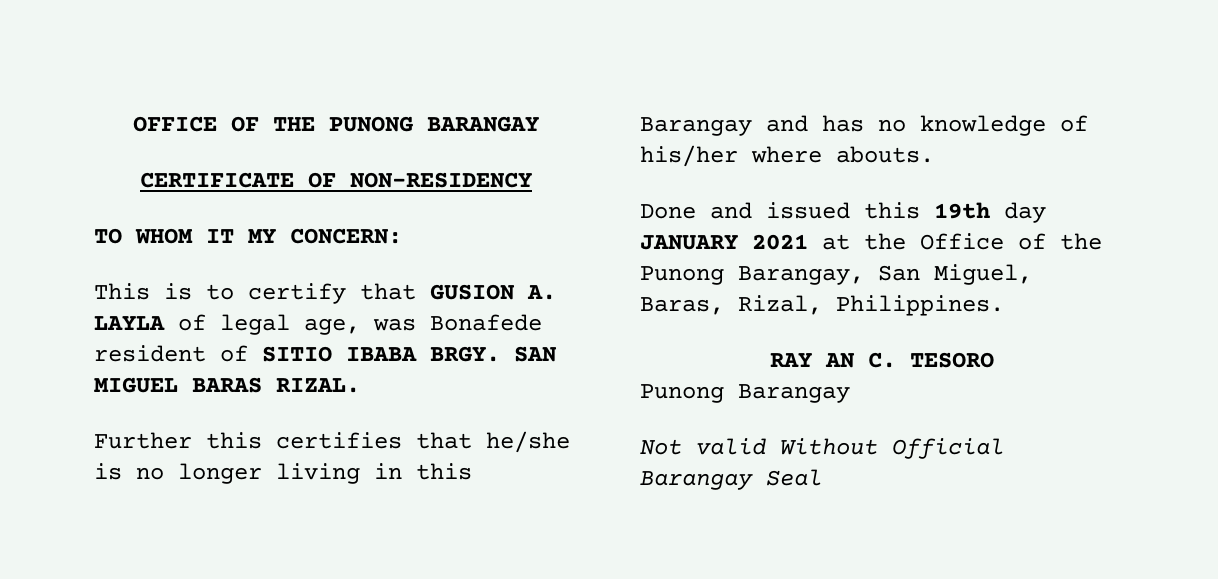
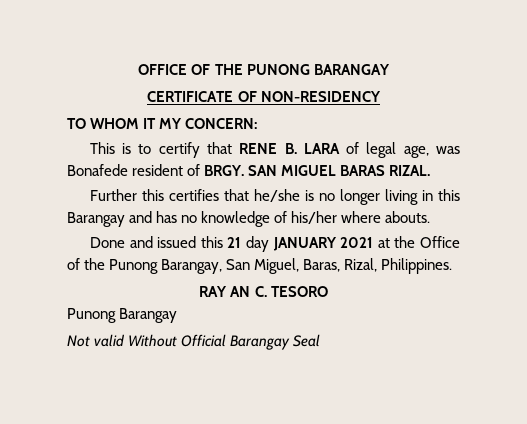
- This is to certify that GUSION A. LAYLA of legal age, was Bonafede resident of SITIO IBABA BRGY.
+ This is to certify that RENE B. LARA of legal age, was Bonafede resident of BRGY.
- Done and issued this 19th day JANUARY 2021 at the Office of the Punong Barangay, San Miguel, Baras, Rizal, Philippines.
+ Done and issued this 21 day JANUARY 2021 at the Office of the Punong Barangay, San Miguel, Baras, Rizal, Philippines.

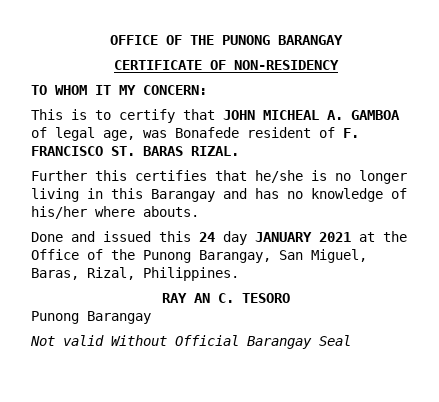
- This is to certify that RENE B. LARA of legal age, was Bonafede resident of BRGY. SAN MIGUEL BARAS RIZAL.
+ This is to certify that JOHN MICHEAL A. GAMBOA of legal age, was Bonafede resident of F. FRANCISCO ST. BARAS RIZAL.
- Done and issued this 21 day JANUARY 2021 at the Office of the Punong Barangay, San Miguel, Baras, Rizal, Philippines.
+ Done and issued this 24 day JANUARY 2021 at the Office of the Punong Barangay, San Miguel, Baras, Rizal, Philippines.

